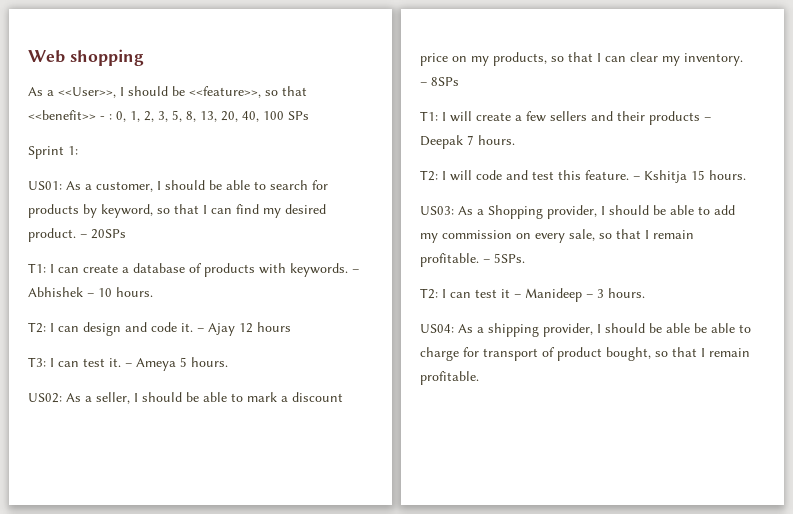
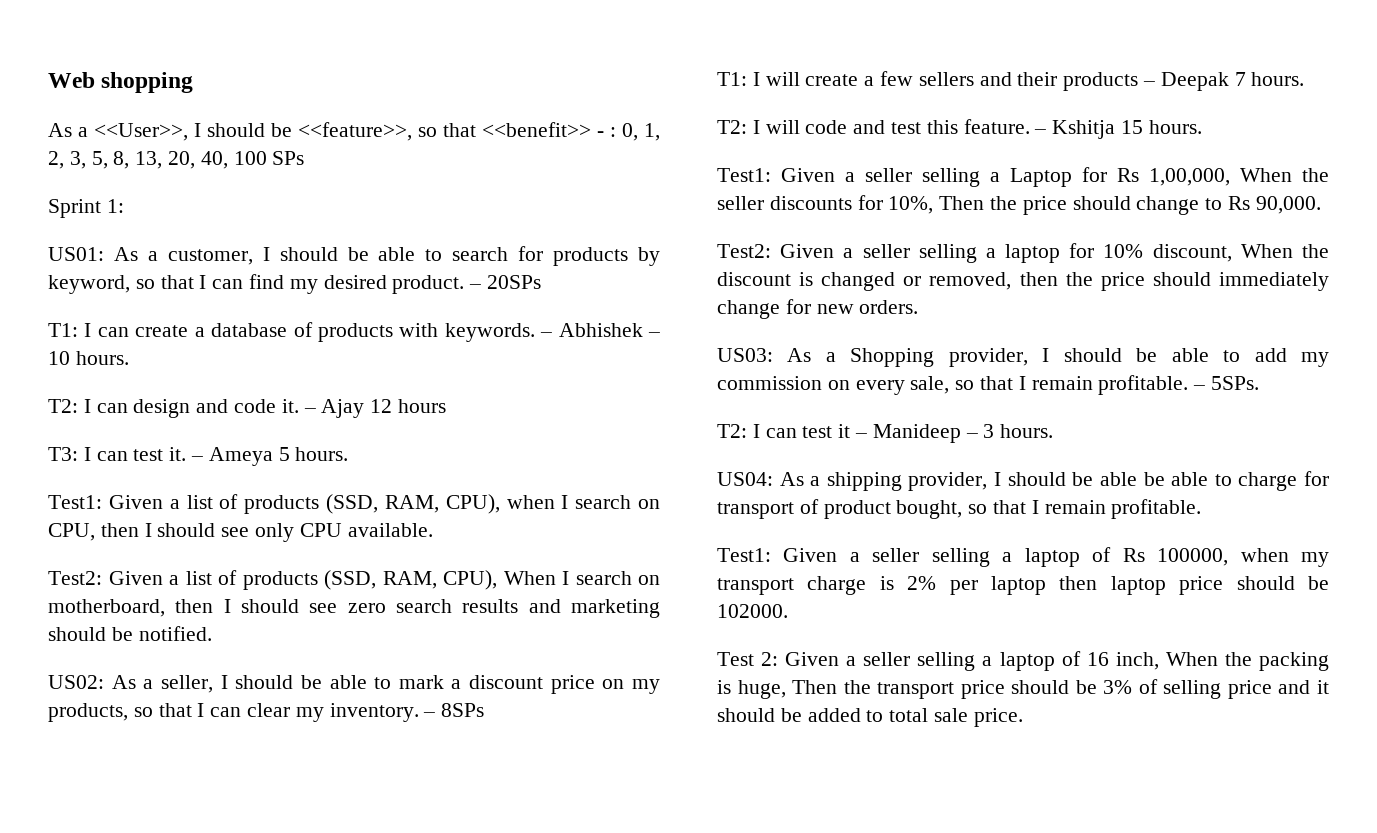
+ Test1: Given a list of products (SSD, RAM, CPU), when I search on CPU, then I should see only CPU available.
+ Test2: Given a list of products (SSD, RAM, CPU), When I search on motherboard, then I should see zero search results and marketing should be notified.
+ Test1: Given a seller selling a Laptop for Rs 1,00,000, When the seller discounts for 10%, Then the price should change to Rs 90,000.
+ Test2: Given a seller selling a laptop for 10% discount, When the discount is changed or removed, then the price should immediately change for new orders.
+ Test1: Given a seller selling a laptop of Rs 100000, when my transport charge is 2% per laptop then laptop price should be 102000.
+ Test 2: Given a seller selling a laptop of 16 inch, When the packing is huge, Then the transport price should be 3% of selling price and it should be added to total sale price.

